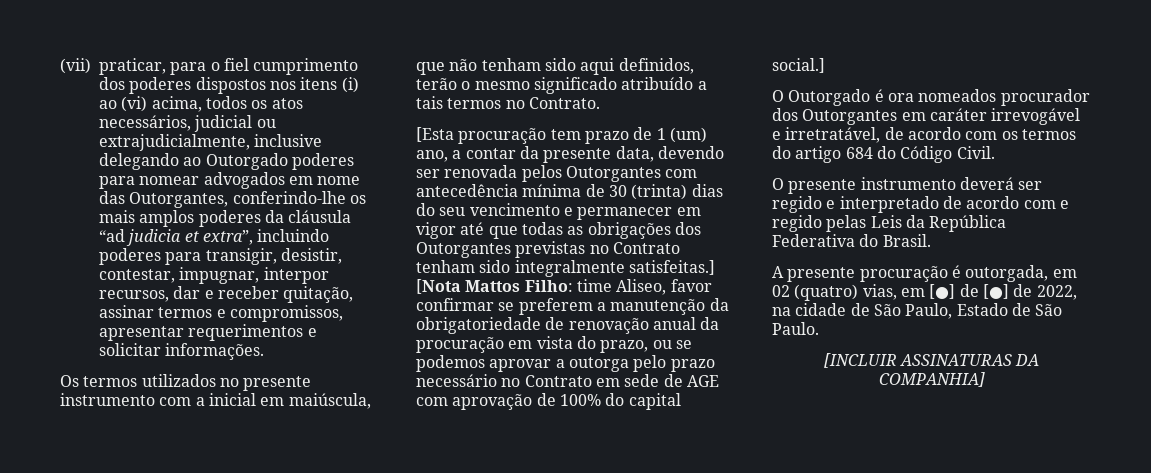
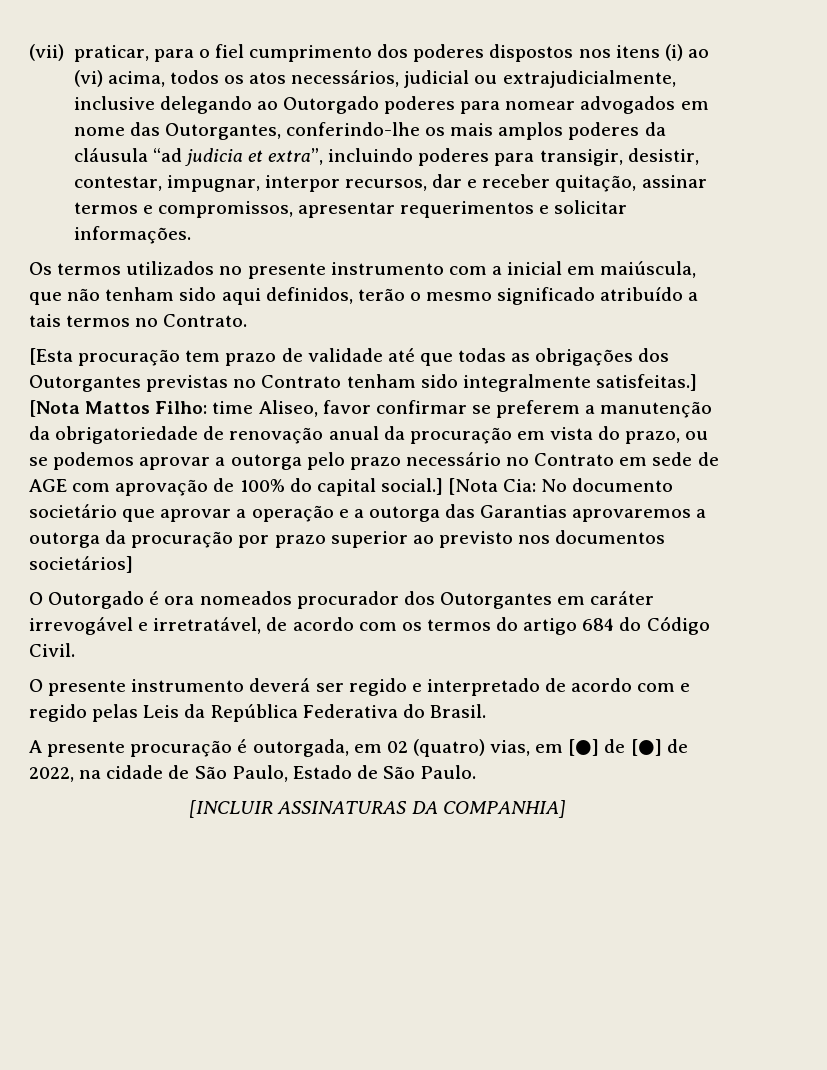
- [Esta procuração tem prazo de 1 (um) ano, a contar da presente data, devendo ser renovada pelos Outorgantes com antecedência mínima de 30 (trinta) dias do seu vencimento e permanecer em vigor até que todas as obrigações dos Outorgantes previstas no Contrato tenham sido integralmente satisfeitas.]
+ [Esta procuração tem prazo de validade até que todas as obrigações dos Outorgantes previstas no Contrato tenham sido integralmente satisfeitas.]
+ [Nota Cia: No documento societário que aprovar a operação e a outorga das Garantias aprovaremos a outorga da procuração por prazo superior ao previsto nos documentos societários]

